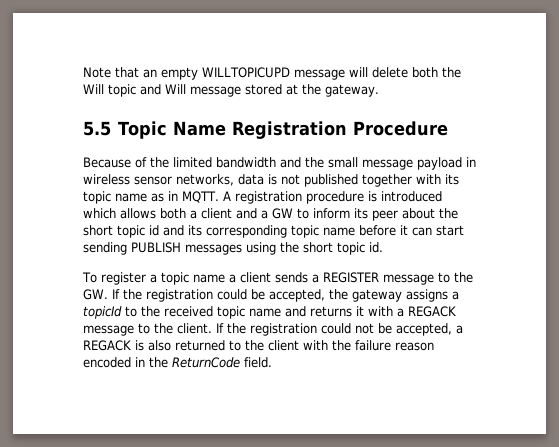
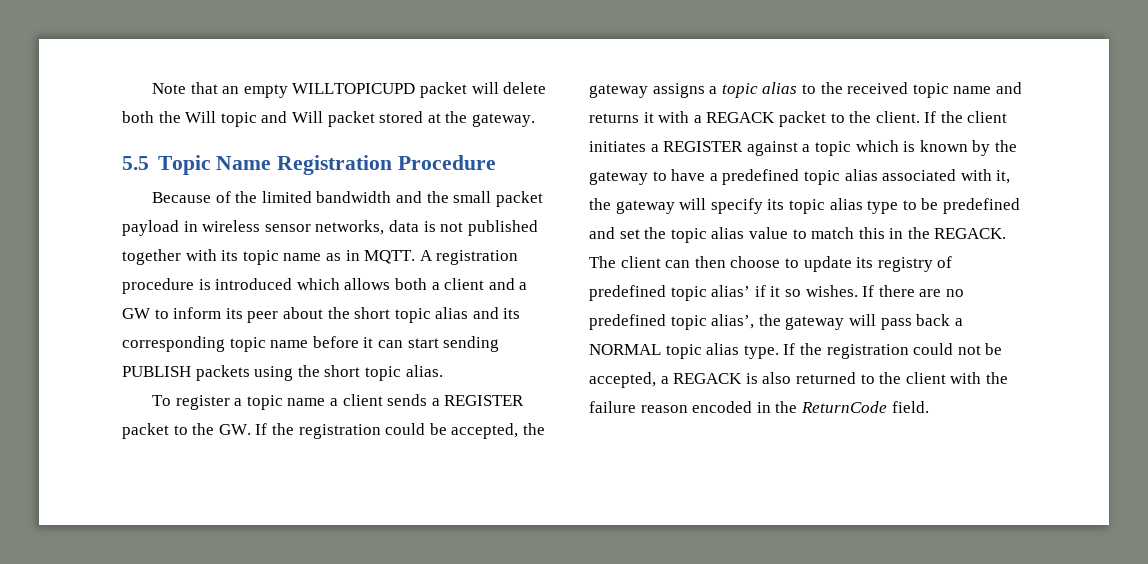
- Note that an empty WILLTOPICUPD message will delete both the Will topic and Will message stored at the gateway.
+ Note that an empty WILLTOPICUPD packet will delete both the Will topic and Will packet stored at the gateway.
- Because of the limited bandwidth and the small message payload in wireless sensor networks, data is not published together with its topic name as in MQTT.
+ Because of the limited bandwidth and the small packet payload in wireless sensor networks, data is not published together with its topic name as in MQTT.
- A registration procedure is introduced which allows both a client and a GW to inform its peer about the short topic id and its corresponding topic name before it can start sending PUBLISH messages using the short topic id.
+ A registration procedure is introduced which allows both a client and a GW to inform its peer about the short topic alias and its corresponding topic name before it can start sending PUBLISH packets using the short topic alias.
- To register a topic name a client sends a REGISTER message to the GW. If the registration could be accepted, the gateway assigns a topicId to the received topic name and returns it with a REGACK message to the client.
+ To register a topic name a client sends a REGISTER packet to the GW. If the registration could be accepted, the gateway assigns a topic alias to the received topic name and returns it with a REGACK packet to the client.
- If the registration could not be accepted, a REGACK is also returned to the client with the failure reason encoded in the ReturnCode field.
+ If the client initiates a REGISTER against a topic which is known by the gateway to have a predefined topic alias associated with it, the gateway will specify its topic alias type to be predefined and set the topic alias value to match this in the REGACK. The client can then choose to update its registry of predefined topic alias’ if it so wishes. If there are no predefined topic alias’, the gateway will pass back a NORMAL topic alias type. If the registration could not be accepted, a REGACK is also returned to the client with the failure reason encoded in the ReturnCode field.

